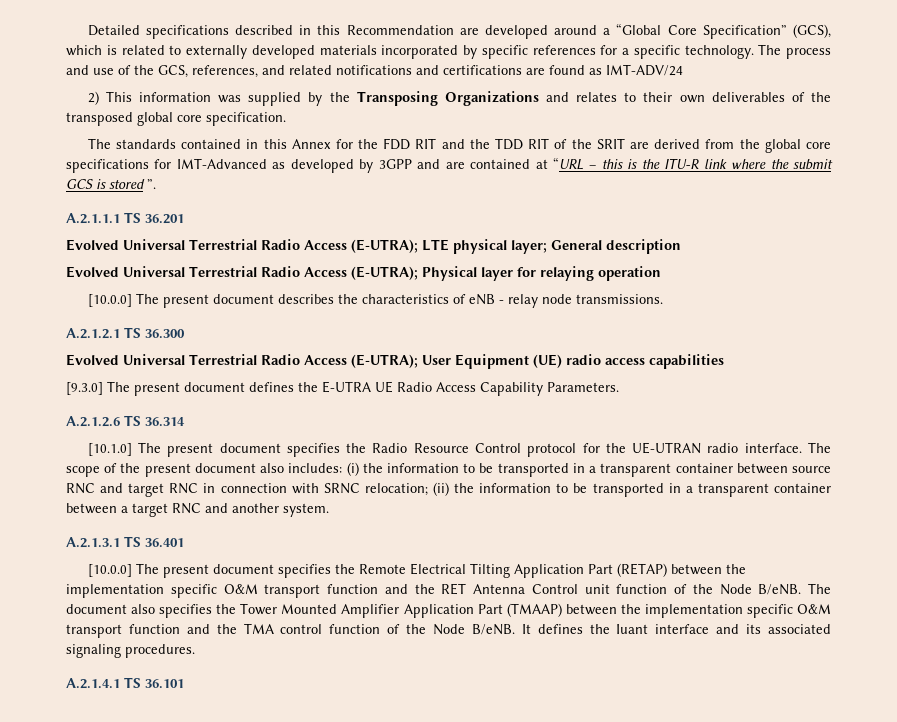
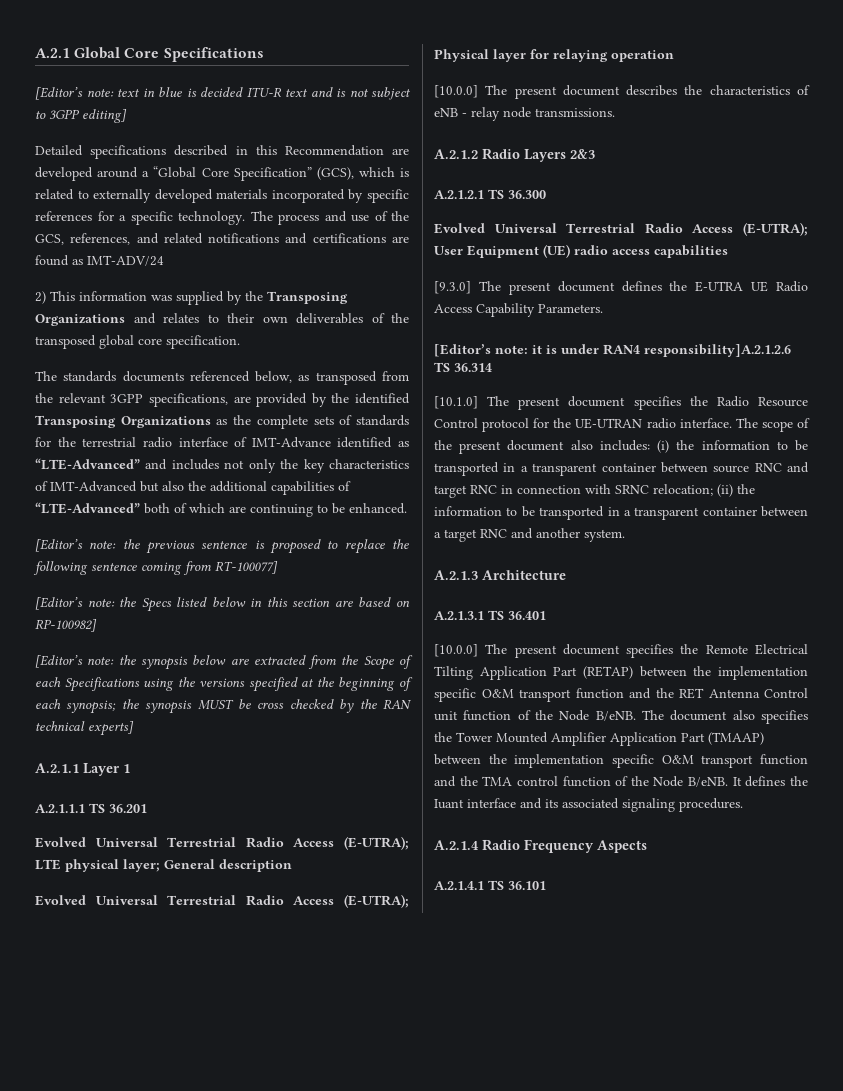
+ A.2.1 Global Core Specifications
+ [Editor’s note: text in blue is decided ITU-R text and is not subject to 3GPP editing]
- The standards contained in this Annex for the FDD RIT and the TDD RIT of the SRIT are derived from the global core specifications for IMT-Advanced as developed by 3GPP and are contained at “URL – this is the ITU-R link where the submit GCS is stored ”.
+ The standards documents referenced below, as transposed from the relevant 3GPP specifications, are provided by the identified Transposing Organizations as the complete sets of standards for the terrestrial radio interface of IMT-Advance identified as “LTE-Advanced” and includes not only the key characteristics of IMT-Advanced but also the additional capabilities of “LTE-Advanced” both of which are continuing to be enhanced.
+ [Editor’s note: the previous sentence is proposed to replace the following sentence coming from RT-100077]
+ [Editor’s note: the Specs listed below in this section are based on RP-100982]
+ [Editor’s note: the synopsis below are extracted from the Scope of each Specifications using the versions specified at the beginning of each synopsis; the synopsis MUST be cross checked by the RAN technical experts]
+ A.2.1.1 Layer 1
+ A.2.1.2 Radio Layers 2&3
- A.2.1.2.6 TS 36.314
+ [Editor’s note: it is under RAN4 responsibility]A.2.1.2.6 TS 36.314
+ A.2.1.3 Architecture
+ A.2.1.4 Radio Frequency Aspects

